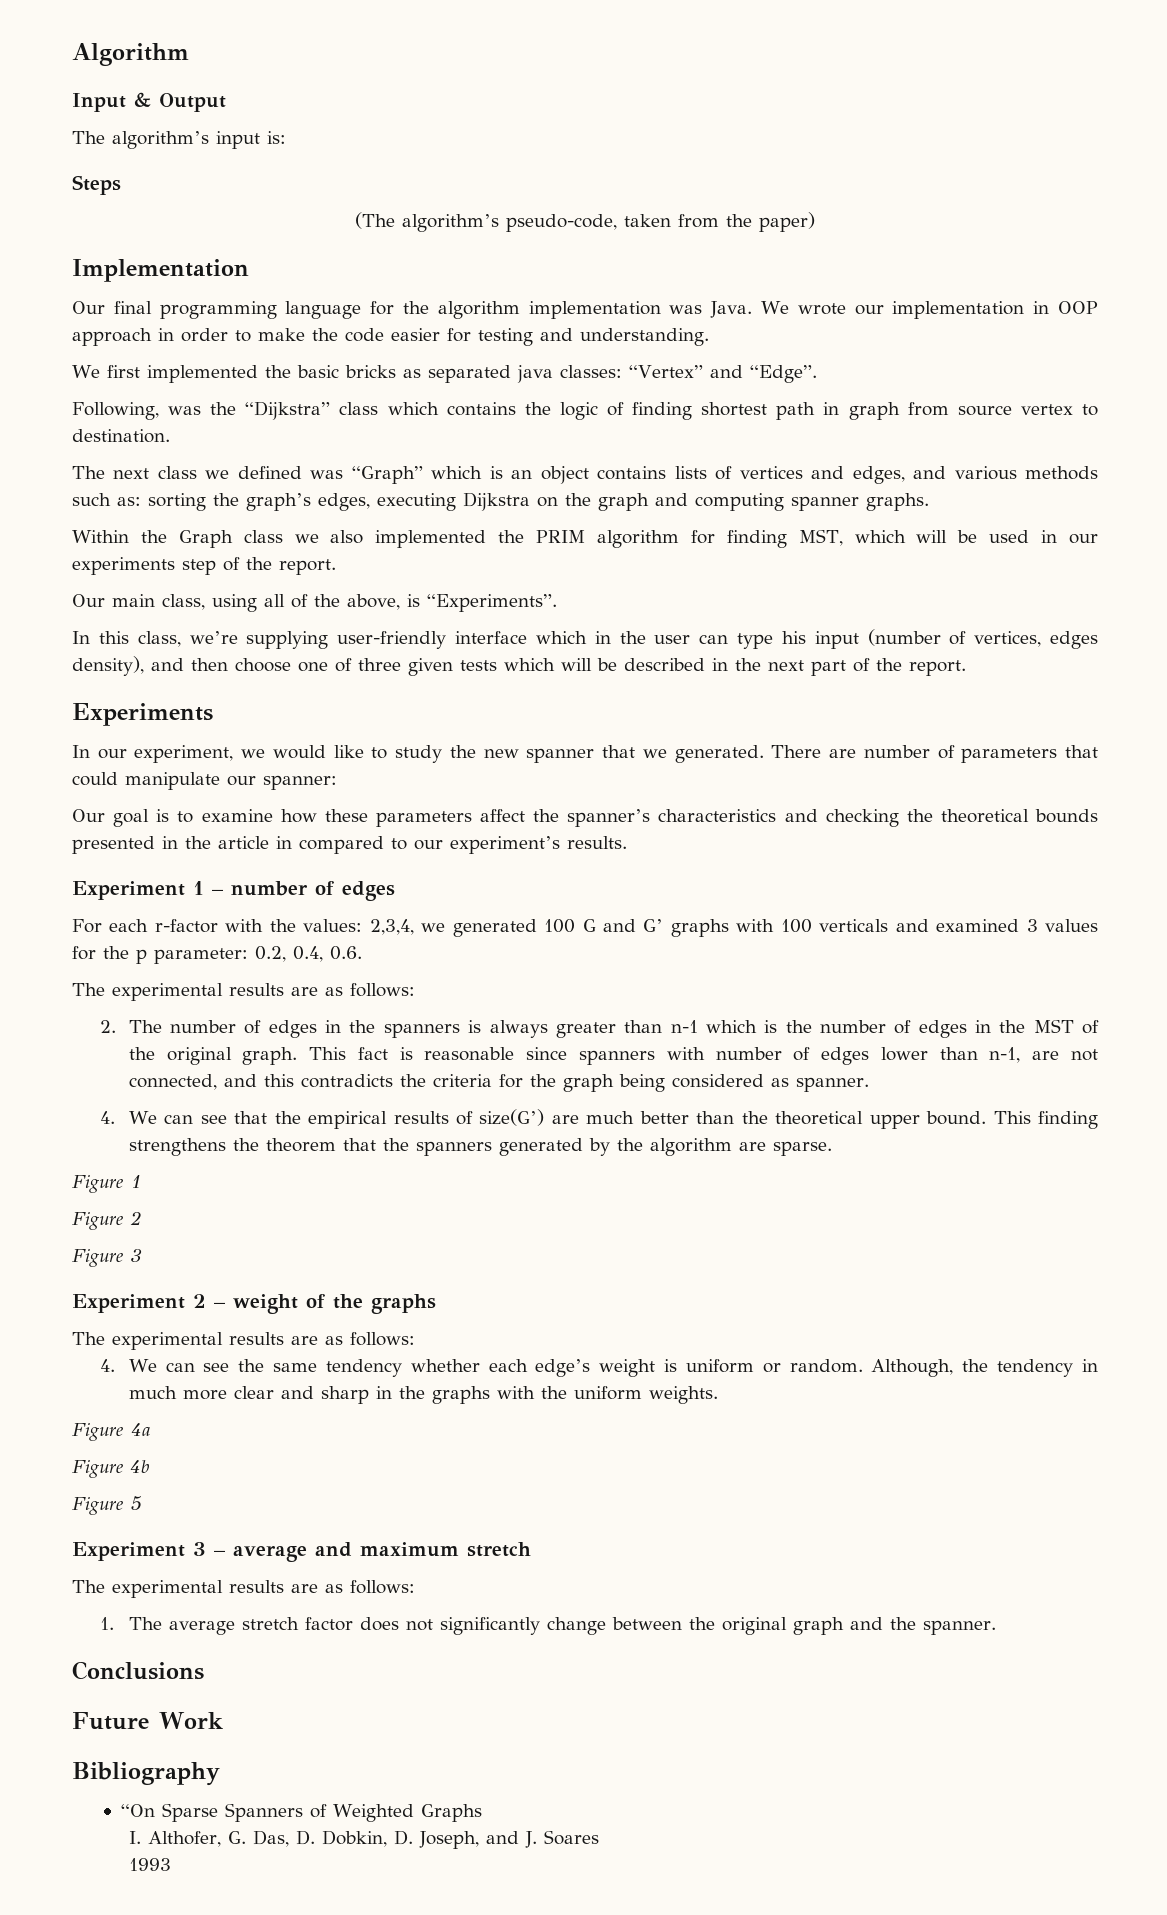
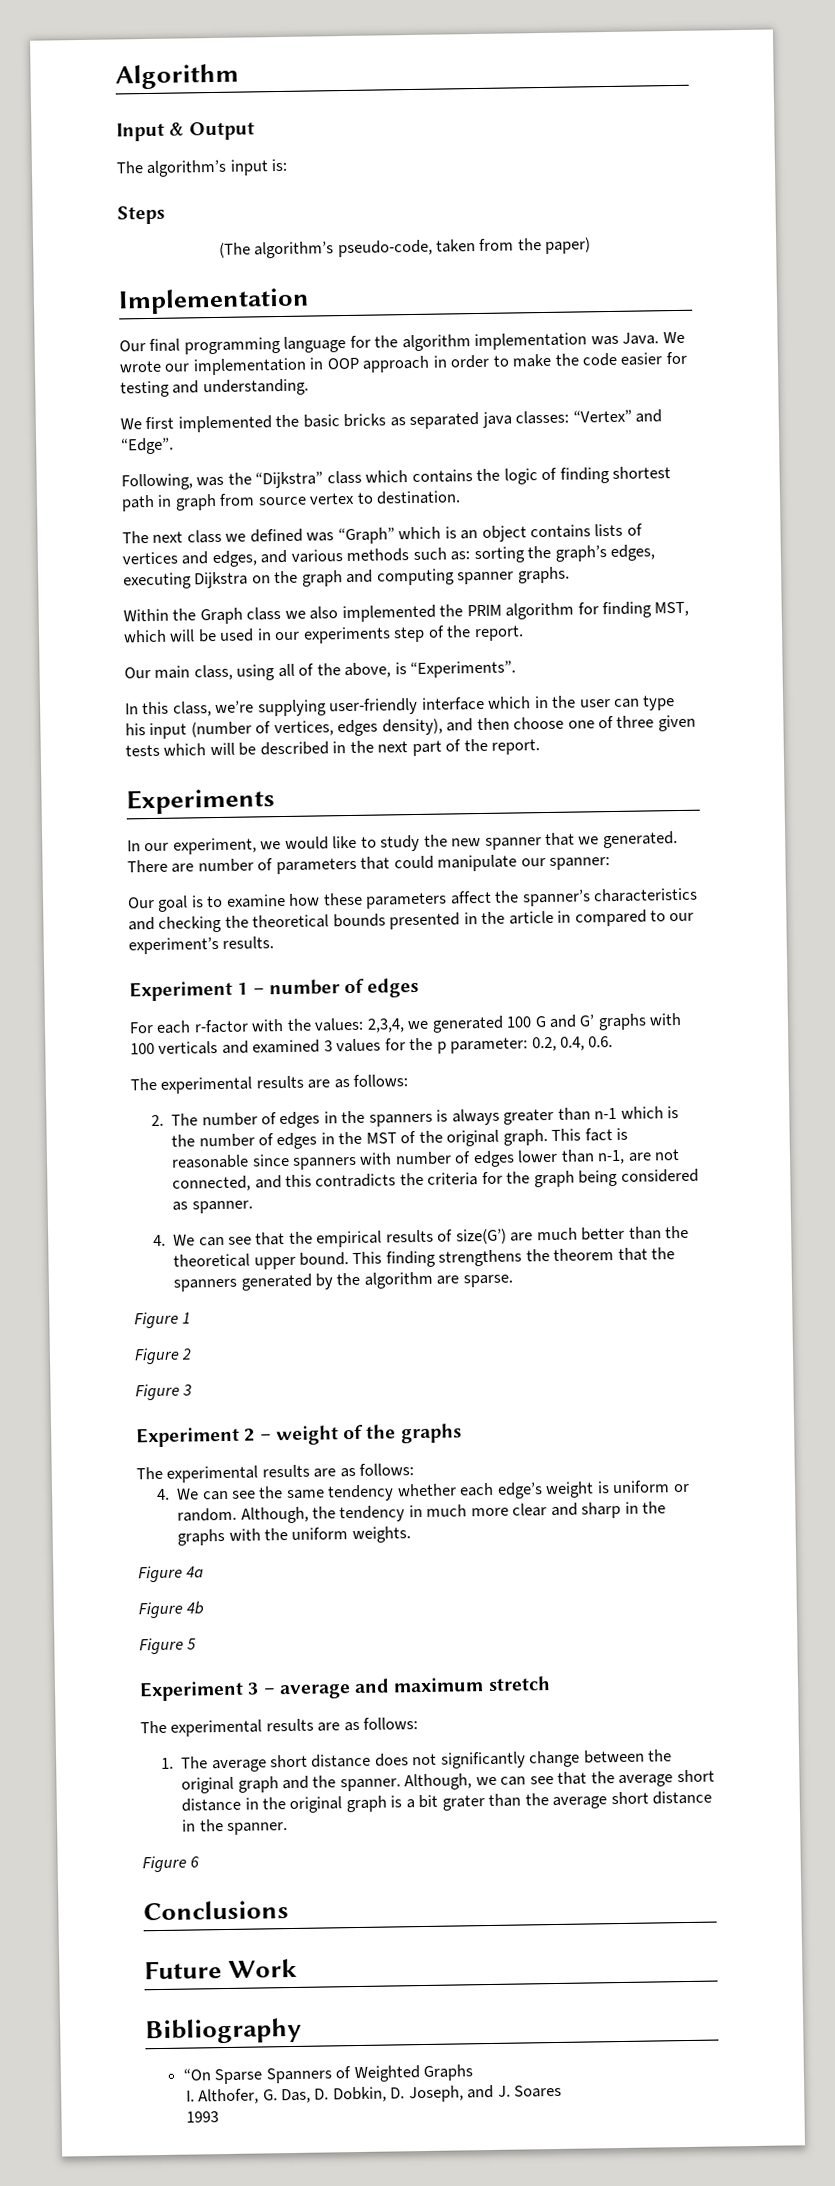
- 1. The average stretch factor does not significantly change between the original graph and the spanner.
+ 1. The average short distance does not significantly change between the original graph and the spanner. Although, we can see that the average short distance in the original graph is a bit grater than the average short distance in the spanner.
+ Figure 6

